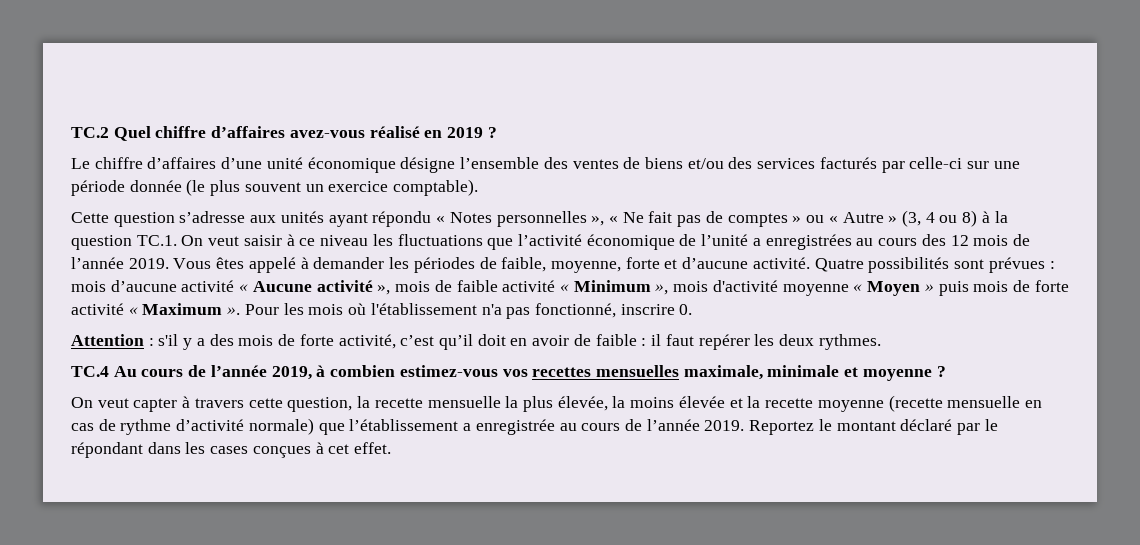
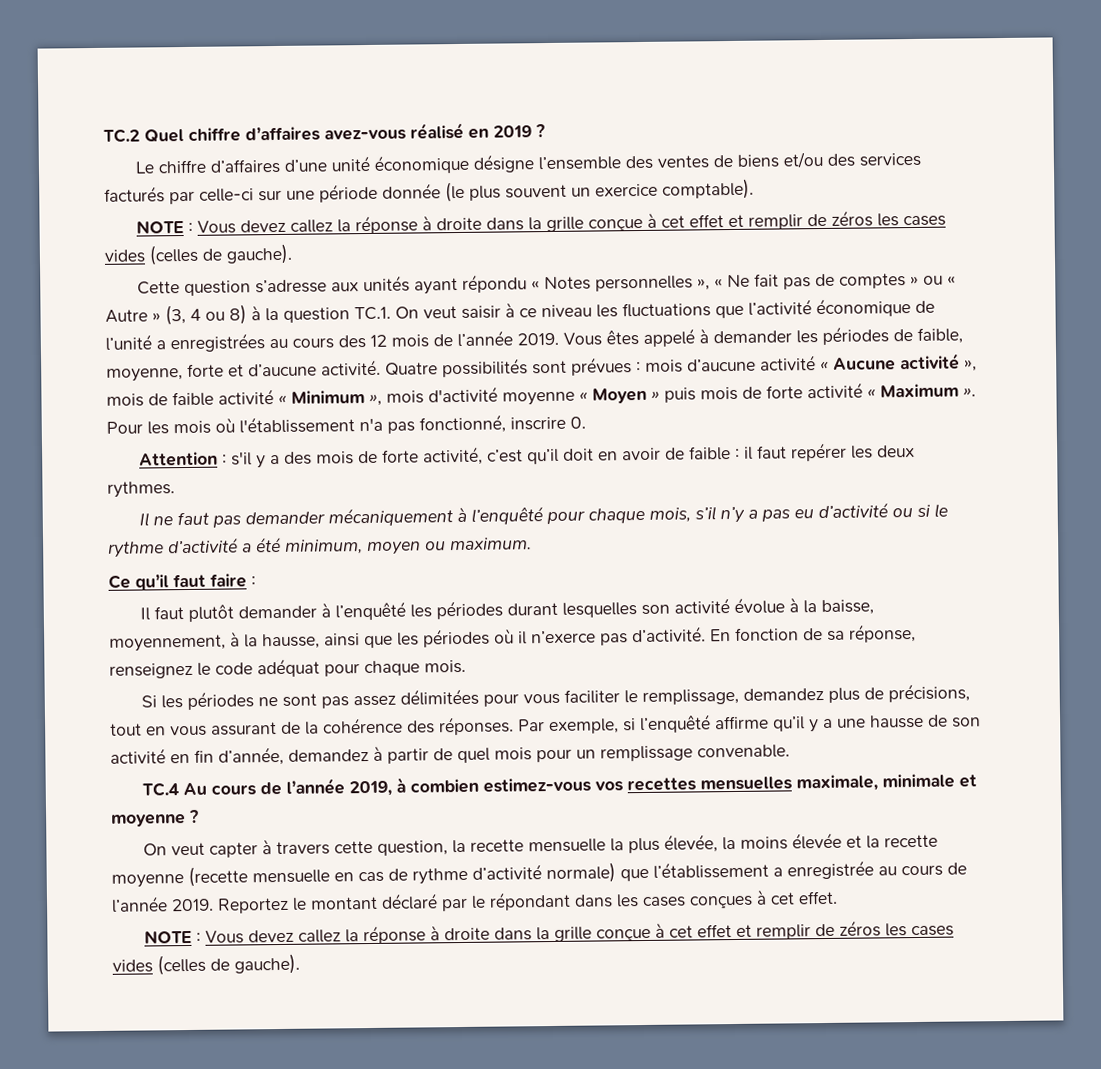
  Le chiffre d’affaires d’une unité économique désigne l’ensemble des ventes de biens et/ou des services facturés par celle-ci sur une période donnée (le plus souvent un exercice comptable).
+ NOTE : Vous devez callez la réponse à droite dans la grille conçue à cet effet et remplir de zéros les cases vides (celles de gauche).
+ Il ne faut pas demander mécaniquement à l’enquêté pour chaque mois, s’il n’y a pas eu d’activité ou si le rythme d’activité a été minimum, moyen ou maximum.
+ Ce qu’il faut faire :
+ Il faut plutôt demander à l’enquêté les périodes durant lesquelles son activité évolue à la baisse, moyennement, à la hausse, ainsi que les périodes où il n’exerce pas d’activité. En fonction de sa réponse, renseignez le code adéquat pour chaque mois.
+ Si les périodes ne sont pas assez délimitées pour vous faciliter le remplissage, demandez plus de précisions, tout en vous assurant de la cohérence des réponses. Par exemple, si l’enquêté affirme qu’il y a une hausse de son activité en fin d’année, demandez à partir de quel mois pour un remplissage convenable.
  Reportez le montant déclaré par le répondant dans les cases conçues à cet effet.
+ NOTE : Vous devez callez la réponse à droite dans la grille conçue à cet effet et remplir de zéros les cases vides (celles de gauche).

